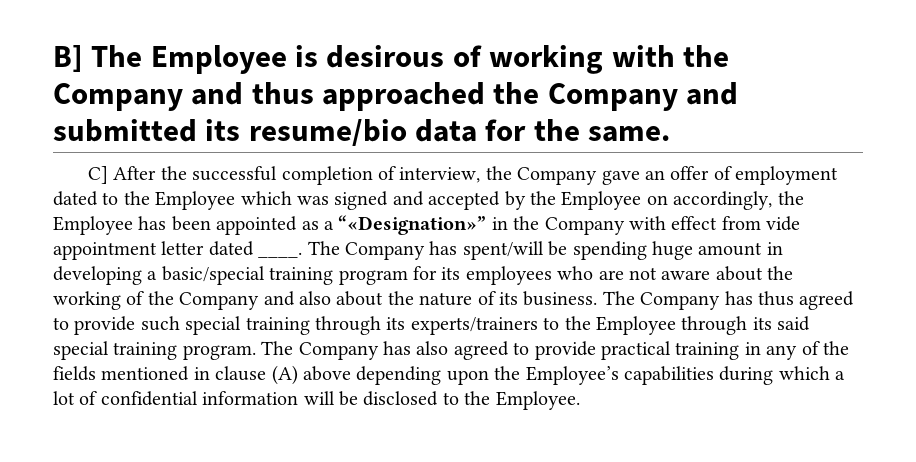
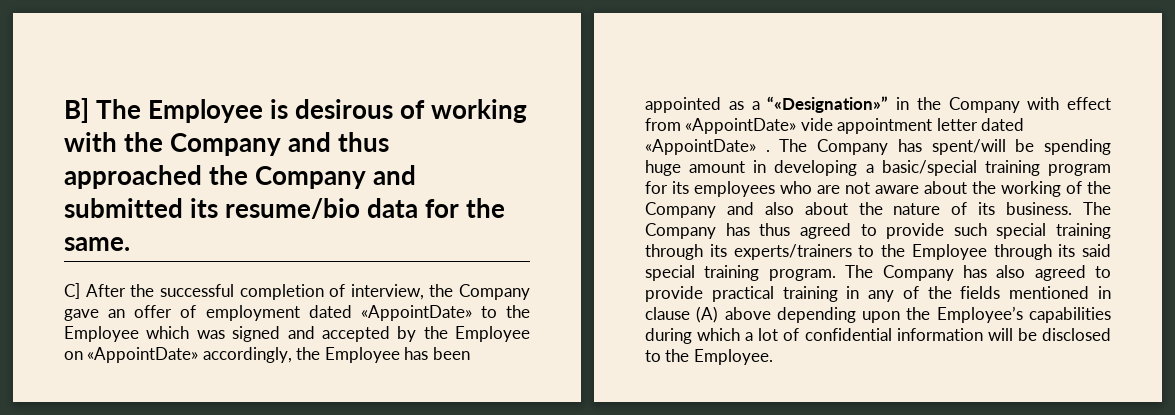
- C] After the successful completion of interview, the Company gave an offer of employment dated to the Employee which was signed and accepted by the Employee on accordingly, the Employee has been appointed as a “«Designation»” in the Company with effect from vide appointment letter dated ____.
+ C] After the successful completion of interview, the Company gave an offer of employment dated «AppointDate» to the Employee which was signed and accepted by the Employee on «AppointDate» accordingly, the Employee has been appointed as a “«Designation»” in the Company with effect from «AppointDate» vide appointment letter dated «AppointDate» .

